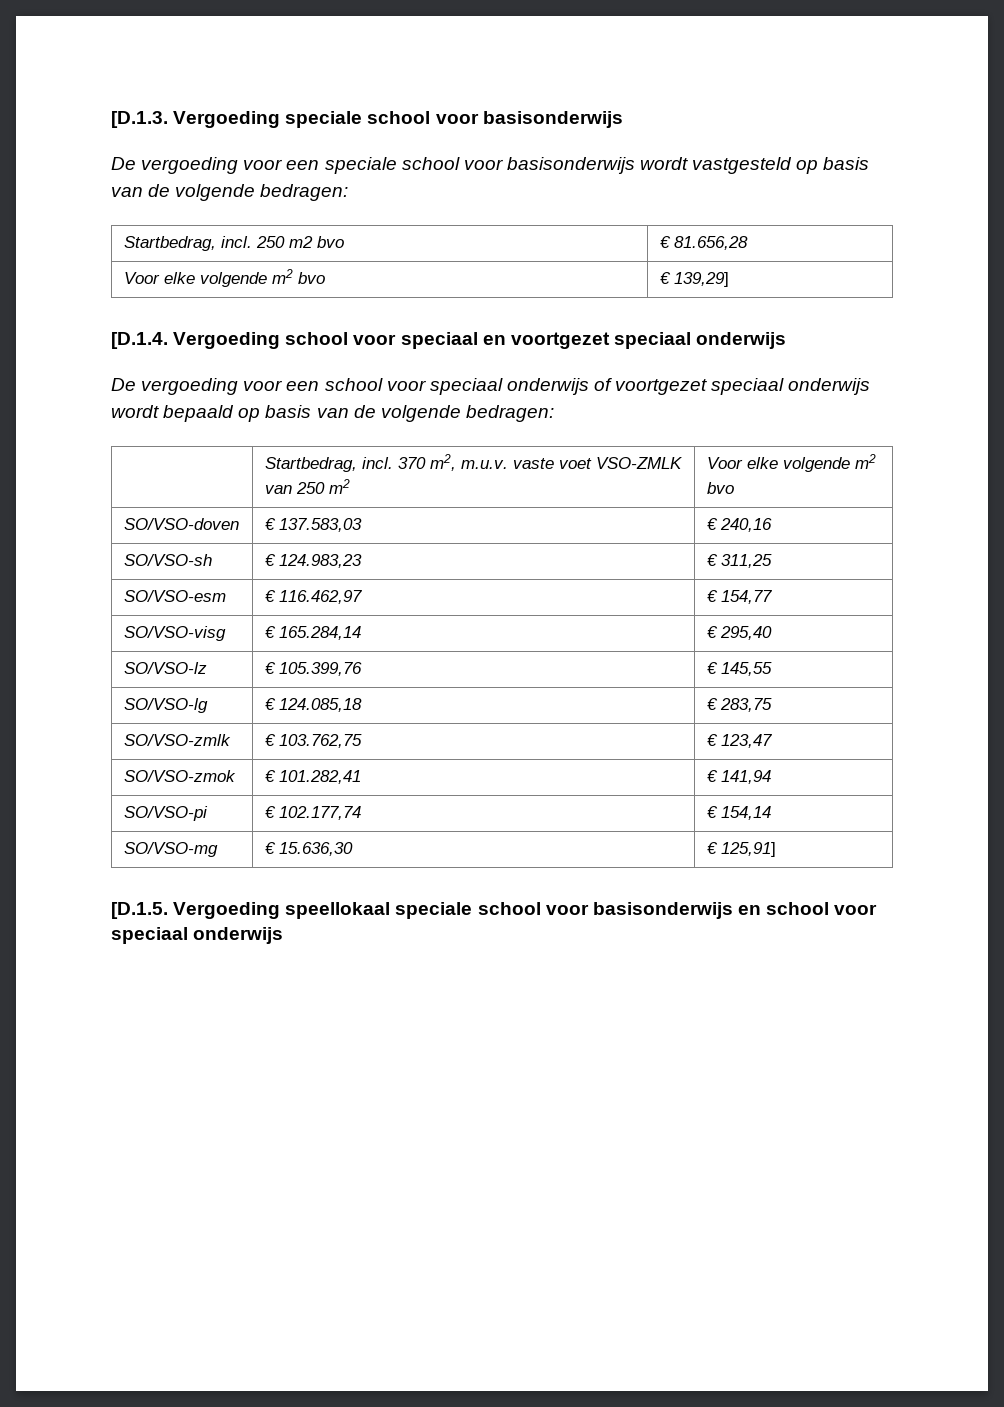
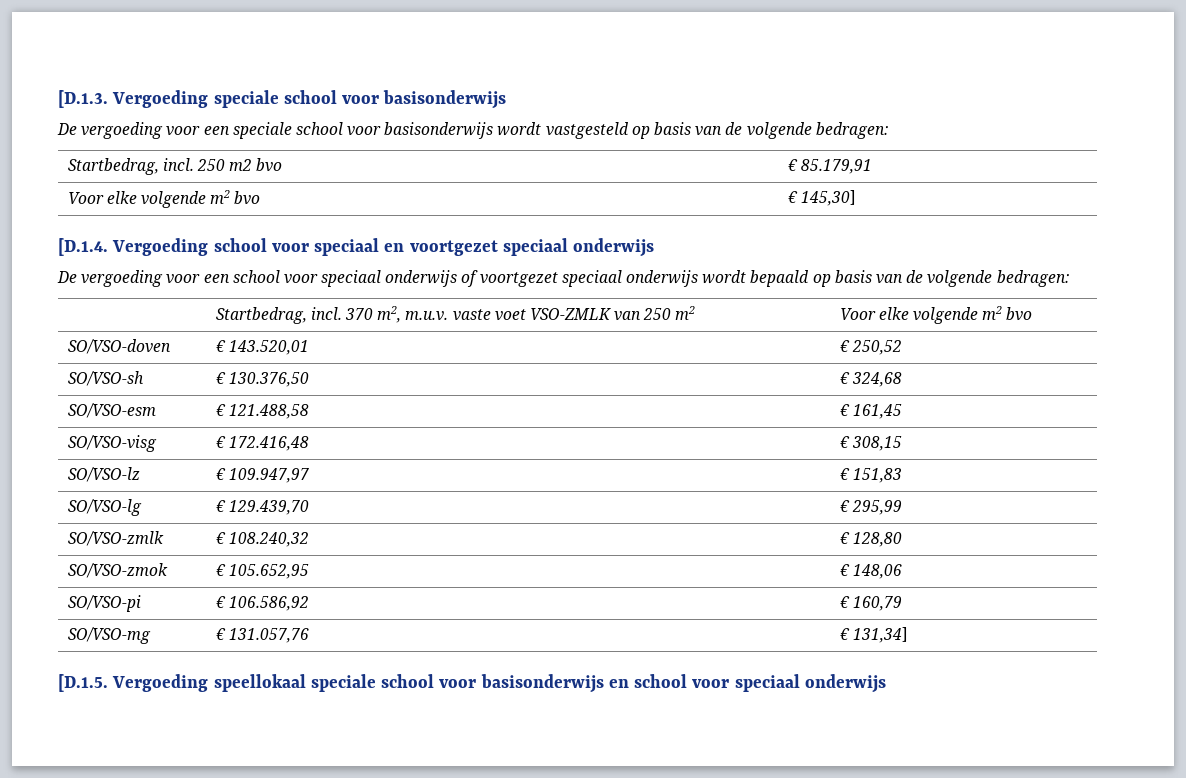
- Startbedrag, incl. 250 m2 bvo | € 81.656,28
+ Startbedrag, incl. 250 m2 bvo | € 85.179,91
- Voor elke volgende m2 bvo | € 139,29]
+ Voor elke volgende m2 bvo | € 145,30]
- SO/VSO-doven | € 137.583,03 | € 240,16
+ SO/VSO-doven | € 143.520,01 | € 250,52
- SO/VSO-sh | € 124.983,23 | € 311,25
+ SO/VSO-sh | € 130.376,50 | € 324,68
- SO/VSO-esm | € 116.462,97 | € 154,77
+ SO/VSO-esm | € 121.488,58 | € 161,45
- SO/VSO-visg | € 165.284,14 | € 295,40
+ SO/VSO-visg | € 172.416,48 | € 308,15
- SO/VSO-lz | € 105.399,76 | € 145,55
+ SO/VSO-lz | € 109.947,97 | € 151,83
- SO/VSO-lg | € 124.085,18 | € 283,75
+ SO/VSO-lg | € 129.439,70 | € 295,99
- SO/VSO-zmlk | € 103.762,75 | € 123,47
+ SO/VSO-zmlk | € 108.240,32 | € 128,80
- SO/VSO-zmok | € 101.282,41 | € 141,94
+ SO/VSO-zmok | € 105.652,95 | € 148,06
- SO/VSO-pi | € 102.177,74 | € 154,14
+ SO/VSO-pi | € 106.586,92 | € 160,79
- SO/VSO-mg | € 15.636,30 | € 125,91]
+ SO/VSO-mg | € 131.057,76 | € 131,34]

